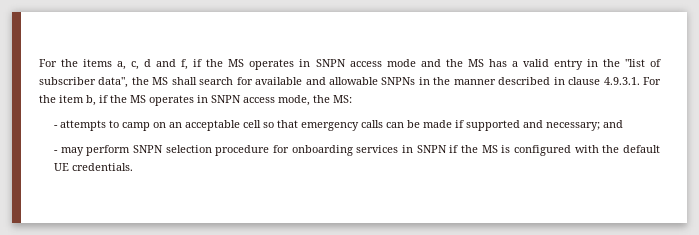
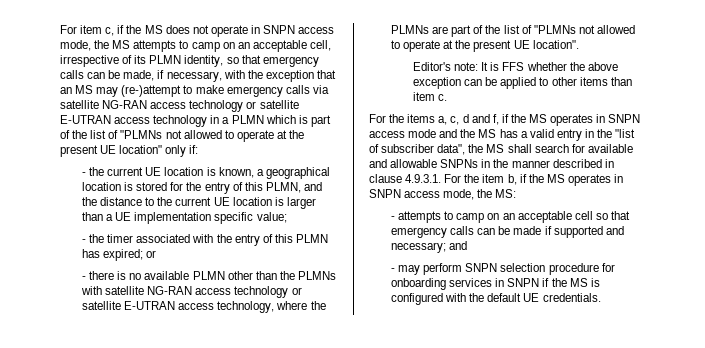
+ For item c, if the MS does not operate in SNPN access mode, the MS attempts to camp on an acceptable cell, irrespective of its PLMN identity, so that emergency calls can be made, if necessary, with the exception that an MS may (re-)attempt to make emergency calls via satellite NG-RAN access technology or satellite E-UTRAN access technology in a PLMN which is part of the list of "PLMNs not allowed to operate at the present UE location" only if:
+ - the current UE location is known, a geographical location is stored for the entry of this PLMN, and the distance to the current UE location is larger than a UE implementation specific value;
+ - the timer associated with the entry of this PLMN has expired; or
+ - there is no available PLMN other than the PLMNs with satellite NG-RAN access technology or satellite E-UTRAN access technology, where the PLMNs are part of the list of "PLMNs not allowed to operate at the present UE location".
+ Editor's note: It is FFS whether the above exception can be applied to other items than item c.

